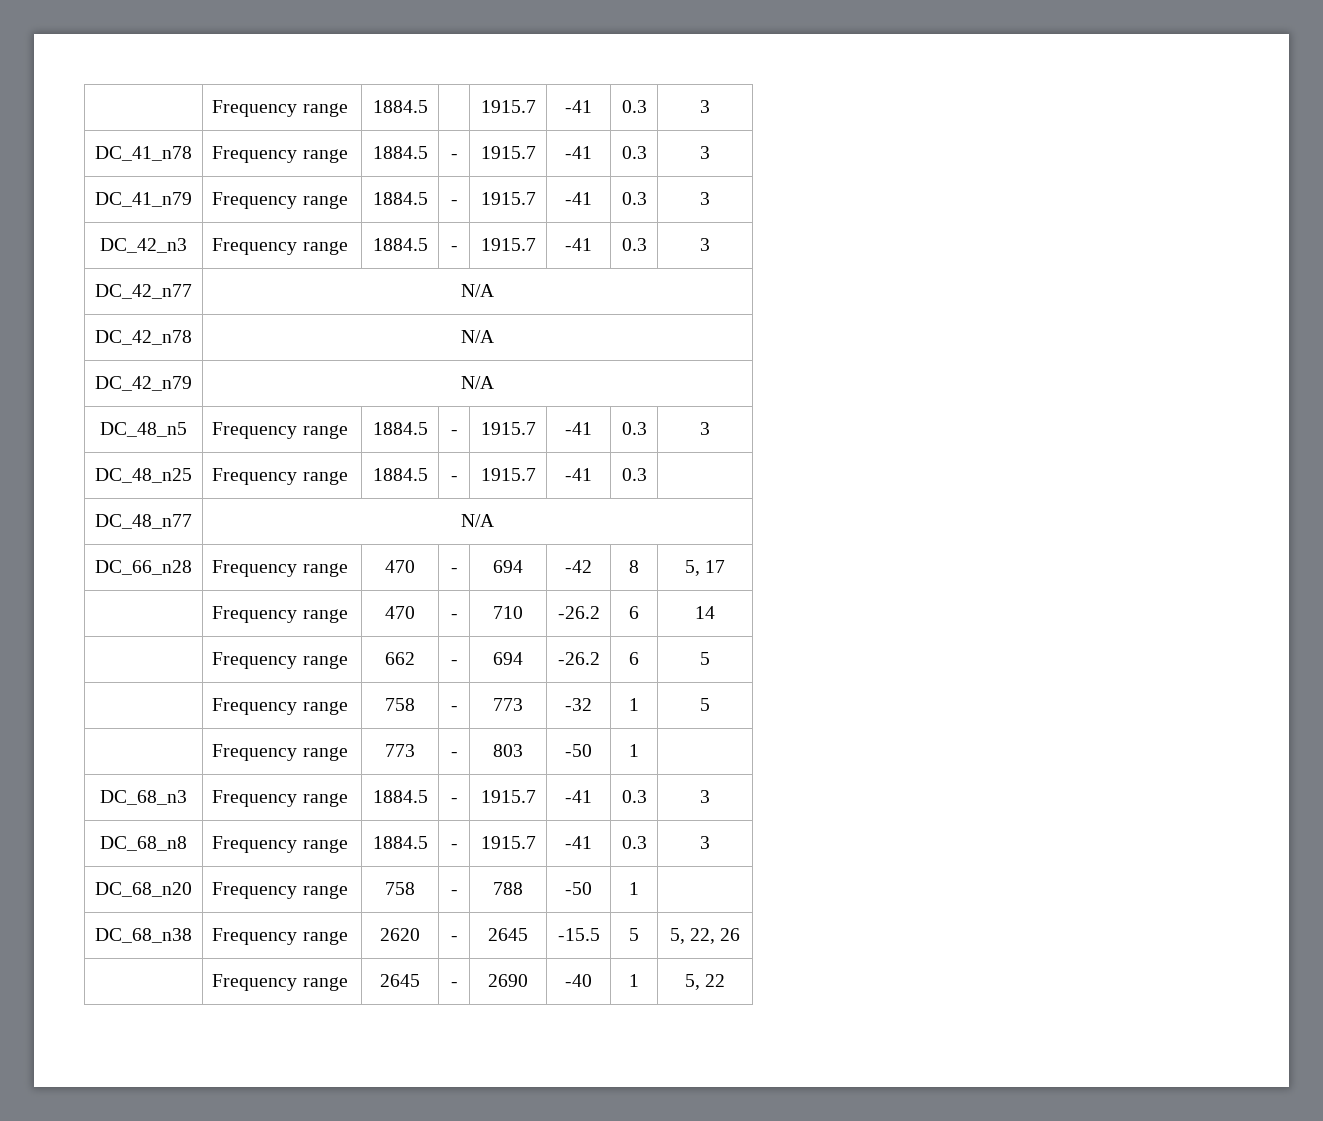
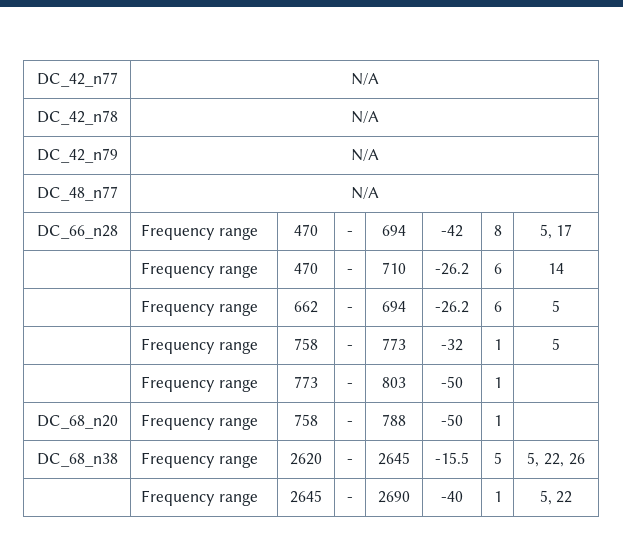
- | Frequency range | 1884.5 | | 1915.7 | -41 | 0.3 | 3
- DC_41_n78 | Frequency range | 1884.5 | - | 1915.7 | -41 | 0.3 | 3
- DC_41_n79 | Frequency range | 1884.5 | - | 1915.7 | -41 | 0.3 | 3
- DC_42_n3 | Frequency range | 1884.5 | - | 1915.7 | -41 | 0.3 | 3
- DC_48_n5 | Frequency range | 1884.5 | - | 1915.7 | -41 | 0.3 | 3
- DC_48_n25 | Frequency range | 1884.5 | - | 1915.7 | -41 | 0.3 |
- DC_68_n3 | Frequency range | 1884.5 | - | 1915.7 | -41 | 0.3 | 3
- DC_68_n8 | Frequency range | 1884.5 | - | 1915.7 | -41 | 0.3 | 3

